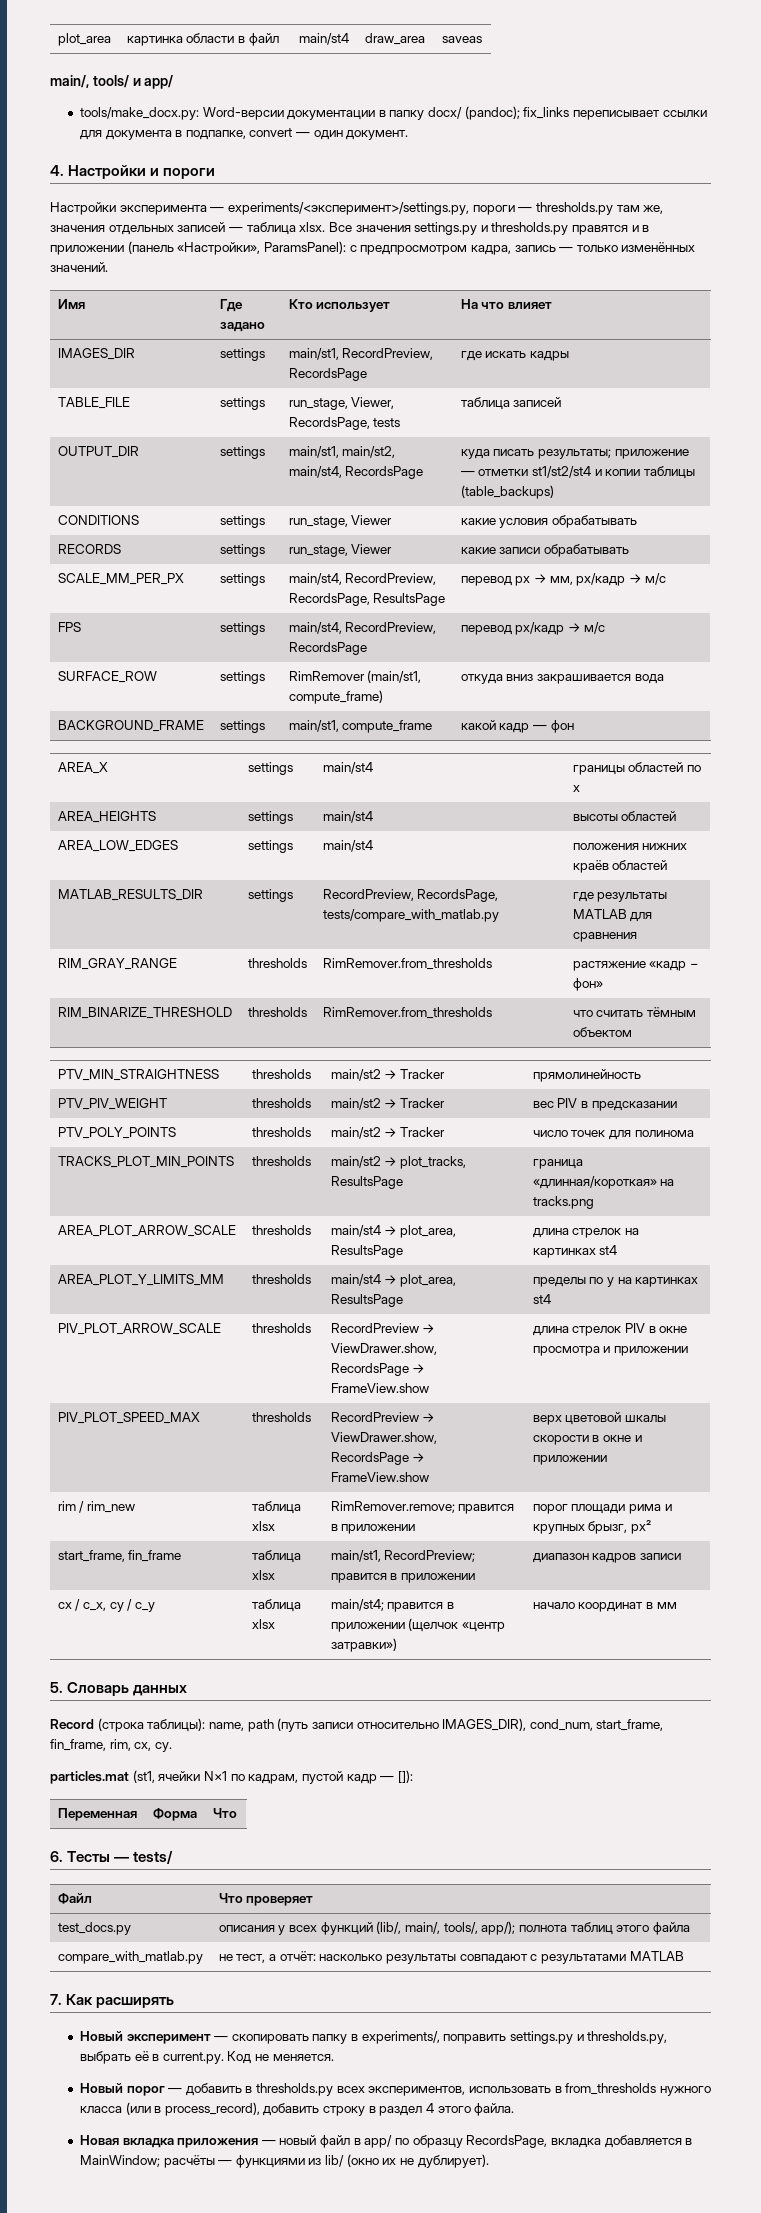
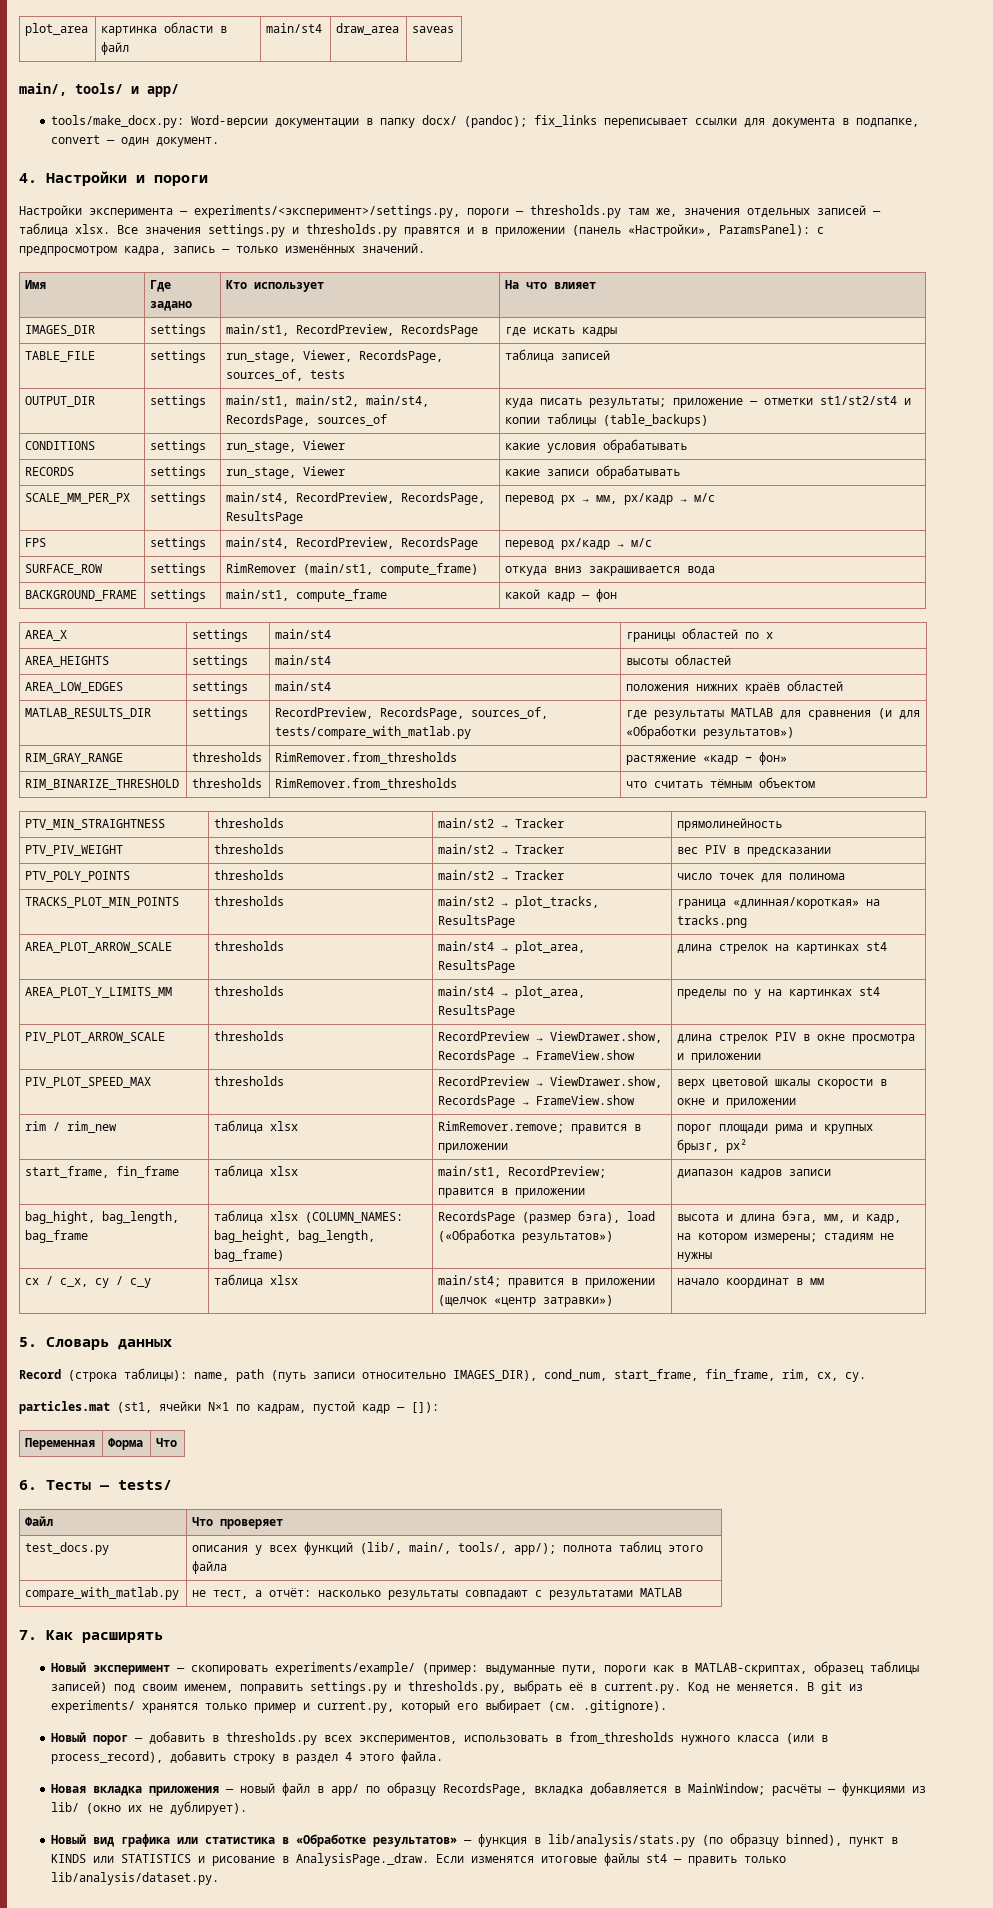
- TABLE_FILE | settings | run_stage, Viewer, RecordsPage, tests | таблица записей
+ TABLE_FILE | settings | run_stage, Viewer, RecordsPage, sources_of, tests | таблица записей
- OUTPUT_DIR | settings | main/st1, main/st2, main/st4, RecordsPage | куда писать результаты; приложение — отметки st1/st2/st4 и копии таблицы (table_backups)
+ OUTPUT_DIR | settings | main/st1, main/st2, main/st4, RecordsPage, sources_of | куда писать результаты; приложение — отметки st1/st2/st4 и копии таблицы (table_backups)
- MATLAB_RESULTS_DIR | settings | RecordPreview, RecordsPage, tests/compare_with_matlab.py | где результаты MATLAB для сравнения
+ MATLAB_RESULTS_DIR | settings | RecordPreview, RecordsPage, sources_of, tests/compare_with_matlab.py | где результаты MATLAB для сравнения (и для «Обработки результатов»)
+ bag_hight, bag_length, bag_frame | таблица xlsx (COLUMN_NAMES: bag_height, bag_length, bag_frame) | RecordsPage (размер бэга), load («Обработка результатов») | высота и длина бэга, мм, и кадр, на котором измерены; стадиям не нужны
- Новый эксперимент — скопировать папку в experiments/, поправить settings.py и thresholds.py, выбрать её в current.py. Код не меняется.
+ Новый эксперимент — скопировать experiments/example/ (пример: выдуманные пути, пороги как в MATLAB-скриптах, образец таблицы записей) под своим именем, поправить settings.py и thresholds.py, выбрать её в current.py. Код не меняется. В git из experiments/ хранятся только пример и current.py, который его выбирает (см. .gitignore).
+ Новый вид графика или статистика в «Обработке результатов» — функция в lib/analysis/stats.py (по образцу binned), пункт в KINDS или STATISTICS и рисование в AnalysisPage._draw. Если изменятся итоговые файлы st4 — править только lib/analysis/dataset.py.

